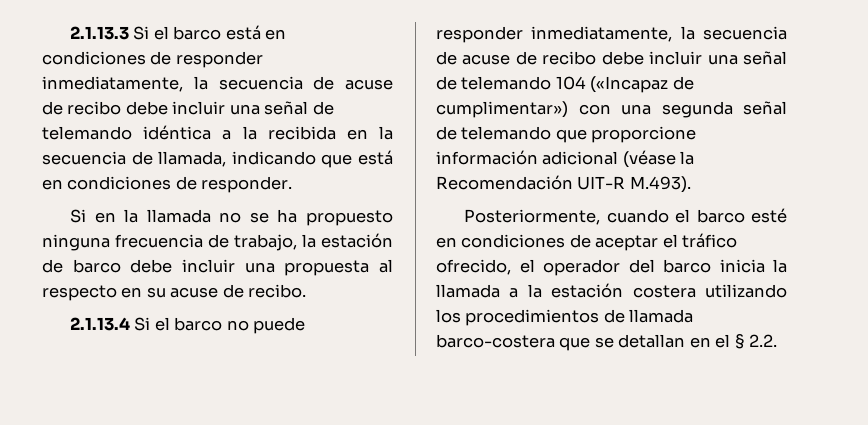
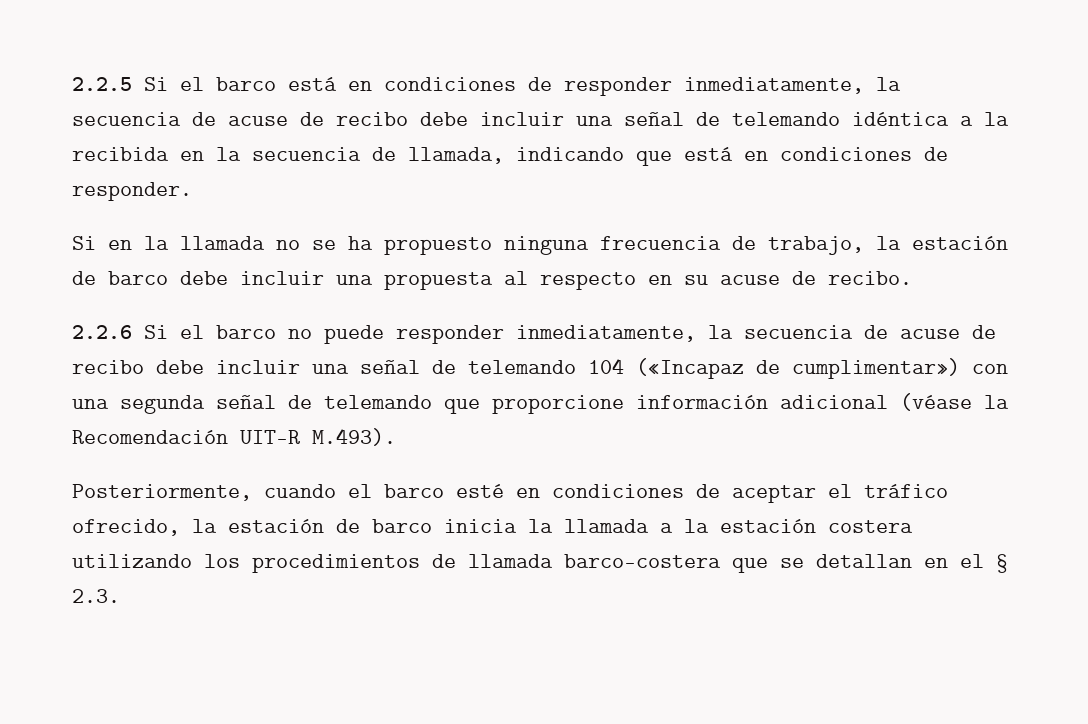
- 2.1.13.3 Si el barco está en condiciones de responder inmediatamente, la secuencia de acuse de recibo debe incluir una señal de telemando idéntica a la recibida en la secuencia de llamada, indicando que está en condiciones de responder.
+ 2.2.5 Si el barco está en condiciones de responder inmediatamente, la secuencia de acuse de recibo debe incluir una señal de telemando idéntica a la recibida en la secuencia de llamada, indicando que está en condiciones de responder.
- 2.1.13.4 Si el barco no puede responder inmediatamente, la secuencia de acuse de recibo debe incluir una señal de telemando 104 («Incapaz de cumplimentar») con una segunda señal de telemando que proporcione información adicional (véase la Recomendación UIT-R M.493).
+ 2.2.6 Si el barco no puede responder inmediatamente, la secuencia de acuse de recibo debe incluir una señal de telemando 104 («Incapaz de cumplimentar») con una segunda señal de telemando que proporcione información adicional (véase la Recomendación UIT-R M.493).
- Posteriormente, cuando el barco esté en condiciones de aceptar el tráfico ofrecido, el operador del barco inicia la llamada a la estación costera utilizando los procedimientos de llamada barco-costera que se detallan en el § 2.2.
+ Posteriormente, cuando el barco esté en condiciones de aceptar el tráfico ofrecido, la estación de barco inicia la llamada a la estación costera utilizando los procedimientos de llamada barco-costera que se detallan en el § 2.3.

